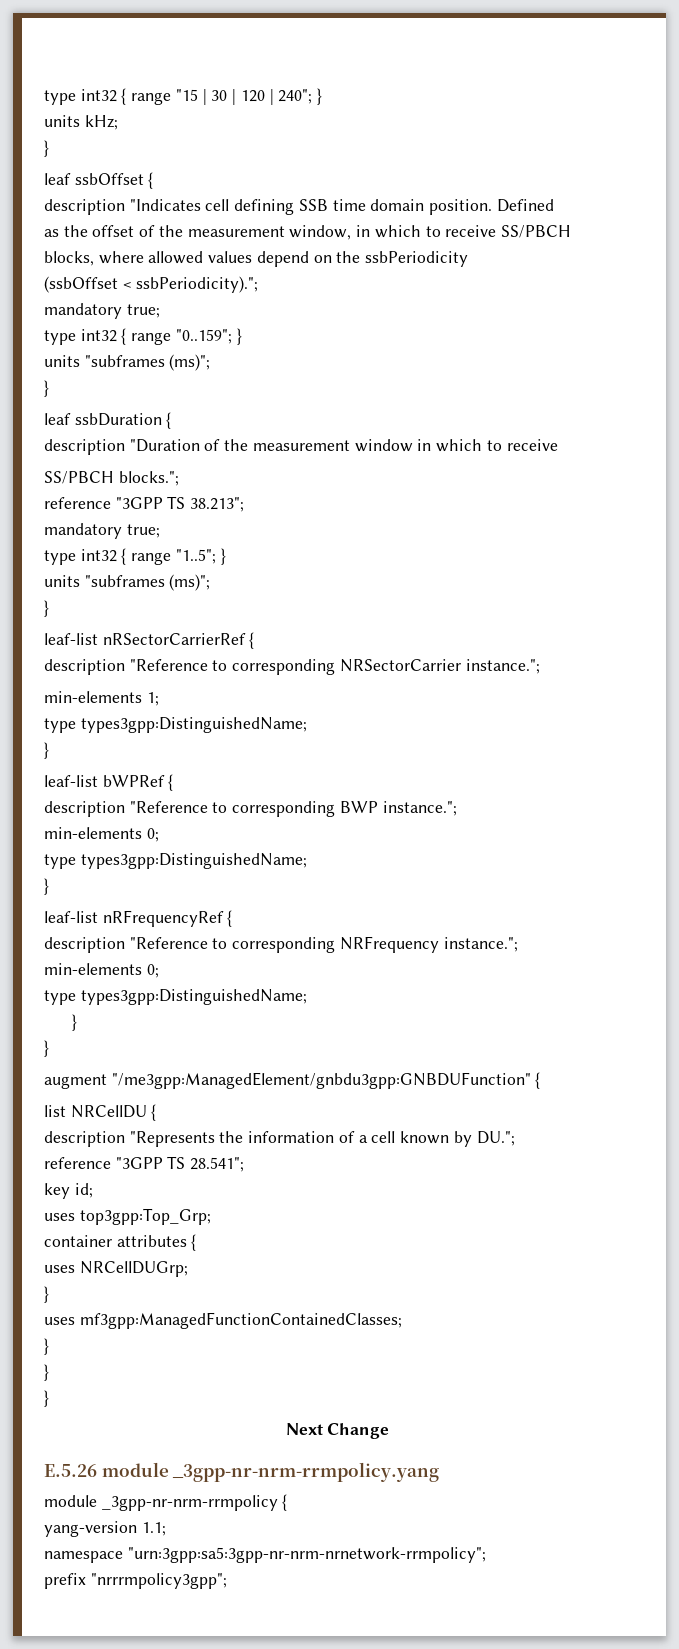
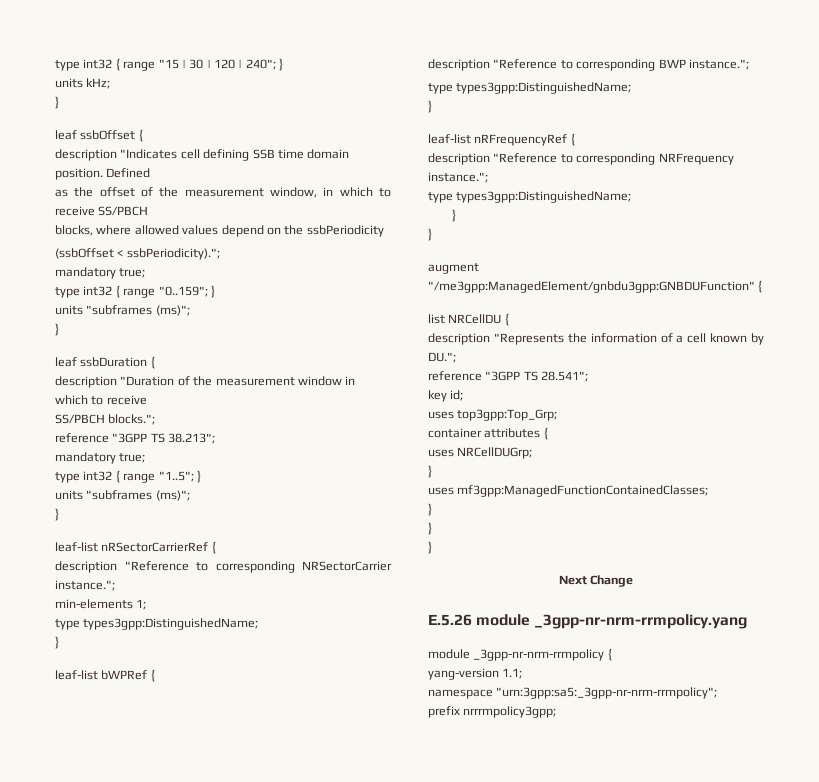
  description "Reference to corresponding BWP instance.";
- min-elements 0;
  description "Reference to corresponding NRFrequency instance.";
- min-elements 0;
- namespace "urn:3gpp:sa5:3gpp-nr-nrm-nrnetwork-rrmpolicy";
+ namespace "urn:3gpp:sa5:_3gpp-nr-nrm-rrmpolicy";
- prefix "nrrrmpolicy3gpp";
+ prefix nrrrmpolicy3gpp;

